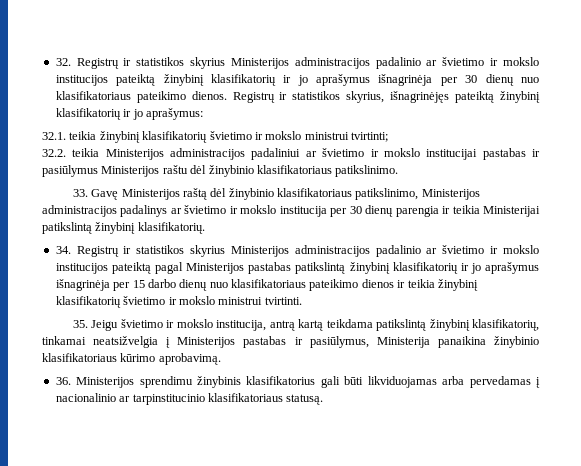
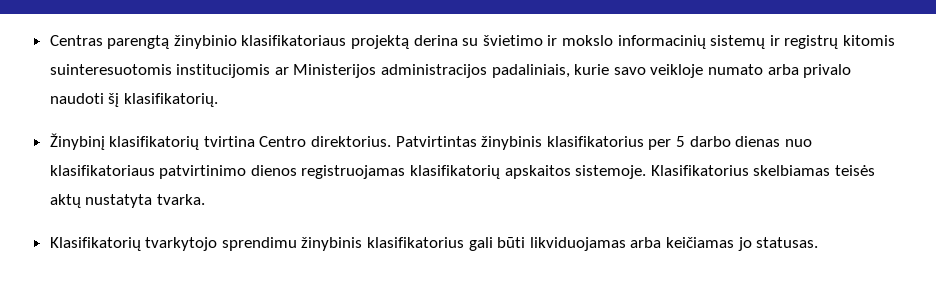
- 32. Registrų ir statistikos skyrius Ministerijos administracijos padalinio ar švietimo ir mokslo institucijos pateiktą žinybinį klasifikatorių ir jo aprašymus išnagrinėja per 30 dienų nuo klasifikatoriaus pateikimo dienos. Registrų ir statistikos skyrius, išnagrinėjęs pateiktą žinybinį klasifikatorių ir jo aprašymus:
- 32.1. teikia žinybinį klasifikatorių švietimo ir mokslo ministrui tvirtinti;
- 32.2. teikia Ministerijos administracijos padaliniui ar švietimo ir mokslo institucijai pastabas ir pasiūlymus Ministerijos raštu dėl žinybinio klasifikatoriaus patikslinimo.
- 33. Gavę Ministerijos raštą dėl žinybinio klasifikatoriaus patikslinimo, Ministerijos administracijos padalinys ar švietimo ir mokslo institucija per 30 dienų parengia ir teikia Ministerijai patikslintą žinybinį klasifikatorių.
- 34. Registrų ir statistikos skyrius Ministerijos administracijos padalinio ar švietimo ir mokslo institucijos pateiktą pagal Ministerijos pastabas patikslintą žinybinį klasifikatorių ir jo aprašymus išnagrinėja per 15 darbo dienų nuo klasifikatoriaus pateikimo dienos ir teikia žinybinį klasifikatorių švietimo ir mokslo ministrui tvirtinti.
- 35. Jeigu švietimo ir mokslo institucija, antrą kartą teikdama patikslintą žinybinį klasifikatorių, tinkamai neatsižvelgia į Ministerijos pastabas ir pasiūlymus, Ministerija panaikina žinybinio klasifikatoriaus kūrimo aprobavimą.
- 36. Ministerijos sprendimu žinybinis klasifikatorius gali būti likviduojamas arba pervedamas į nacionalinio ar tarpinstitucinio klasifikatoriaus statusą.
+ Centras parengtą žinybinio klasifikatoriaus projektą derina su švietimo ir mokslo informacinių sistemų ir registrų kitomis suinteresuotomis institucijomis ar Ministerijos administracijos padaliniais, kurie savo veikloje numato arba privalo naudoti šį klasifikatorių.
+ Žinybinį klasifikatorių tvirtina Centro direktorius. Patvirtintas žinybinis klasifikatorius per 5 darbo dienas nuo klasifikatoriaus patvirtinimo dienos registruojamas klasifikatorių apskaitos sistemoje. Klasifikatorius skelbiamas teisės aktų nustatyta tvarka.
+ Klasifikatorių tvarkytojo sprendimu žinybinis klasifikatorius gali būti likviduojamas arba keičiamas jo statusas.

